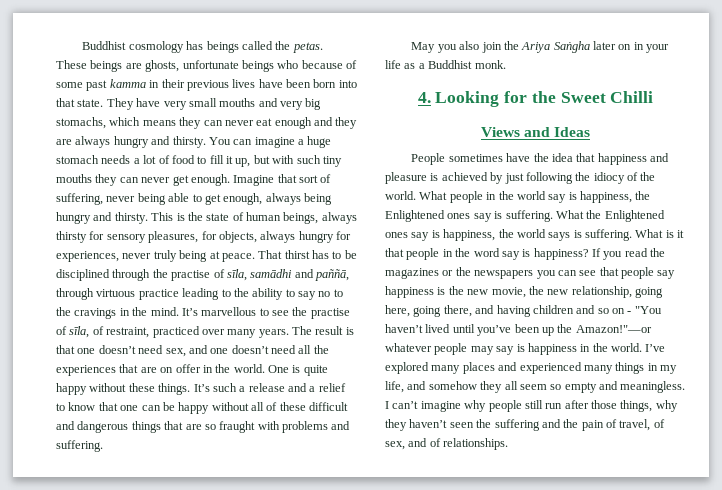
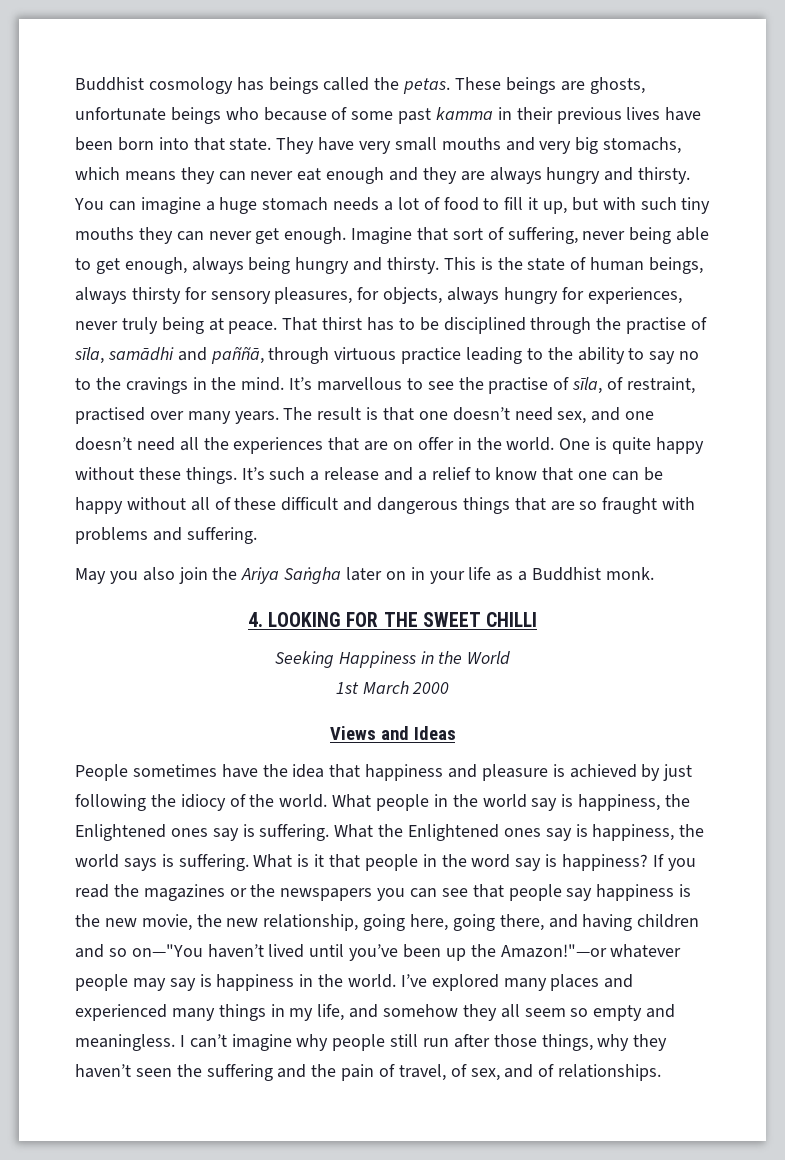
- It’s marvellous to see the practise of sīla, of restraint, practiced over many years.
+ It’s marvellous to see the practise of sīla, of restraint, practised over many years.
- 4. Looking for the Sweet Chilli
+ 4. LOOKING FOR THE SWEET CHILLI
+ Seeking Happiness in the World
+ 1st March 2000
- If you read the magazines or the newspapers you can see that people say happiness is the new movie, the new relationship, going here, going there, and having children and so on - "You haven’t lived until you’ve been up the Amazon!"—or whatever people may say is happiness in the world.
+ If you read the magazines or the newspapers you can see that people say happiness is the new movie, the new relationship, going here, going there, and having children and so on—"You haven’t lived until you’ve been up the Amazon!"—or whatever people may say is happiness in the world.

